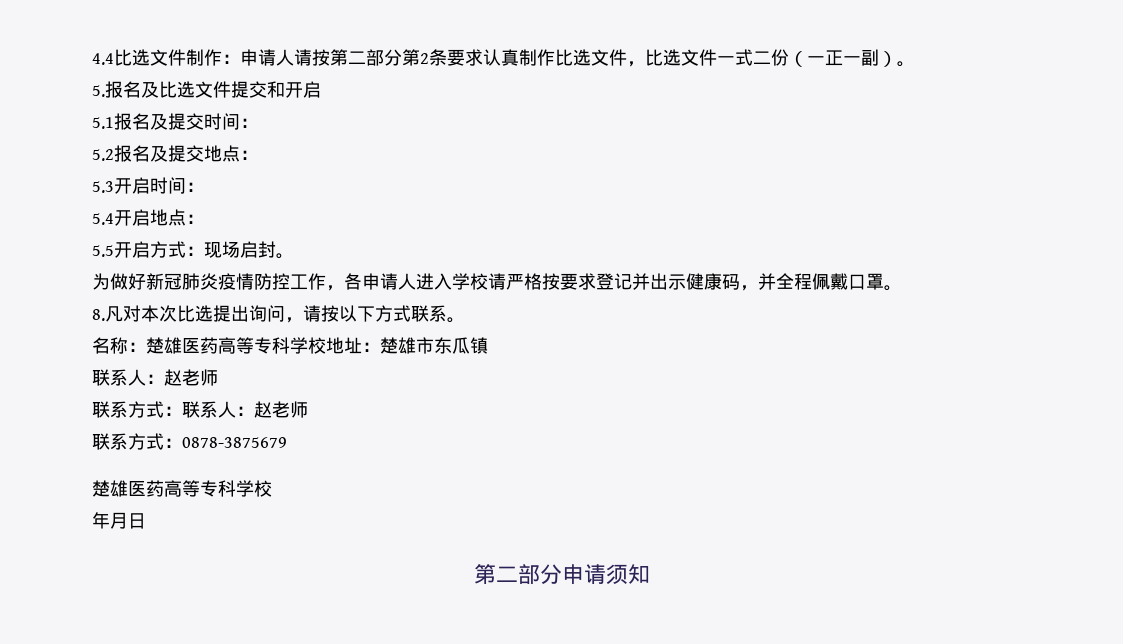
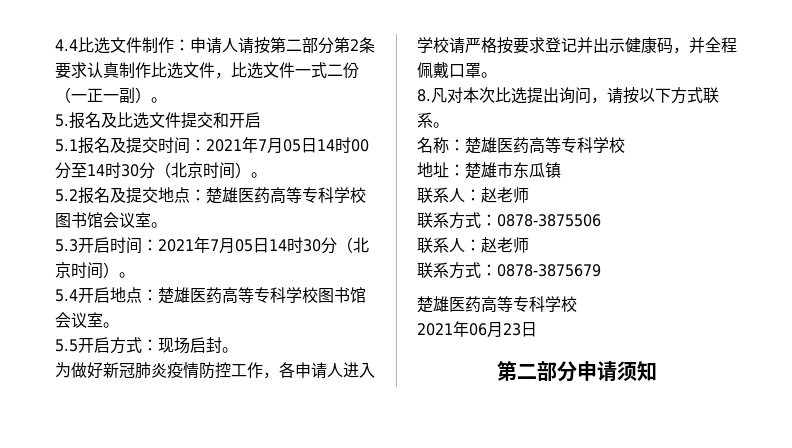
- 5.1报名及提交时间：
+ 5.1报名及提交时间：2021年7月05日14时00分至14时30分（北京时间）。
- 5.2报名及提交地点：
- 5.3开启时间：
- 5.4开启地点：
+ 5.2报名及提交地点：楚雄医药高等专科学校图书馆会议室。
+ 5.3开启时间：2021年7月05日14时30分（北京时间）。
+ 5.4开启地点：楚雄医药高等专科学校图书馆会议室。
- 名称：楚雄医药高等专科学校地址：楚雄市东瓜镇
+ 名称：楚雄医药高等专科学校
+ 地址：楚雄市东瓜镇
- 联系方式：联系人：赵老师
+ 联系方式：0878-3875506
+ 联系人：赵老师
- 年月日
+ 2021年06月23日

